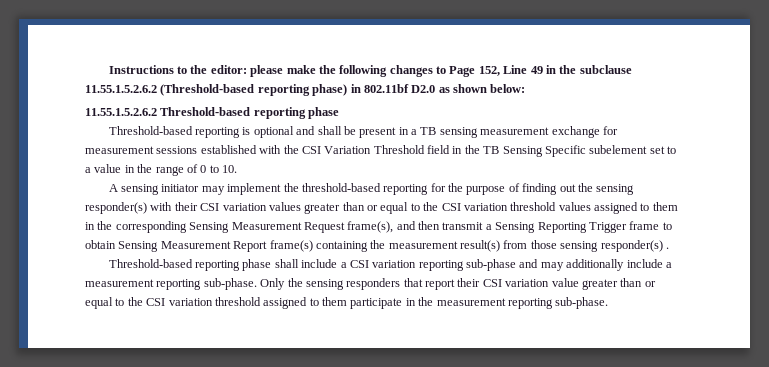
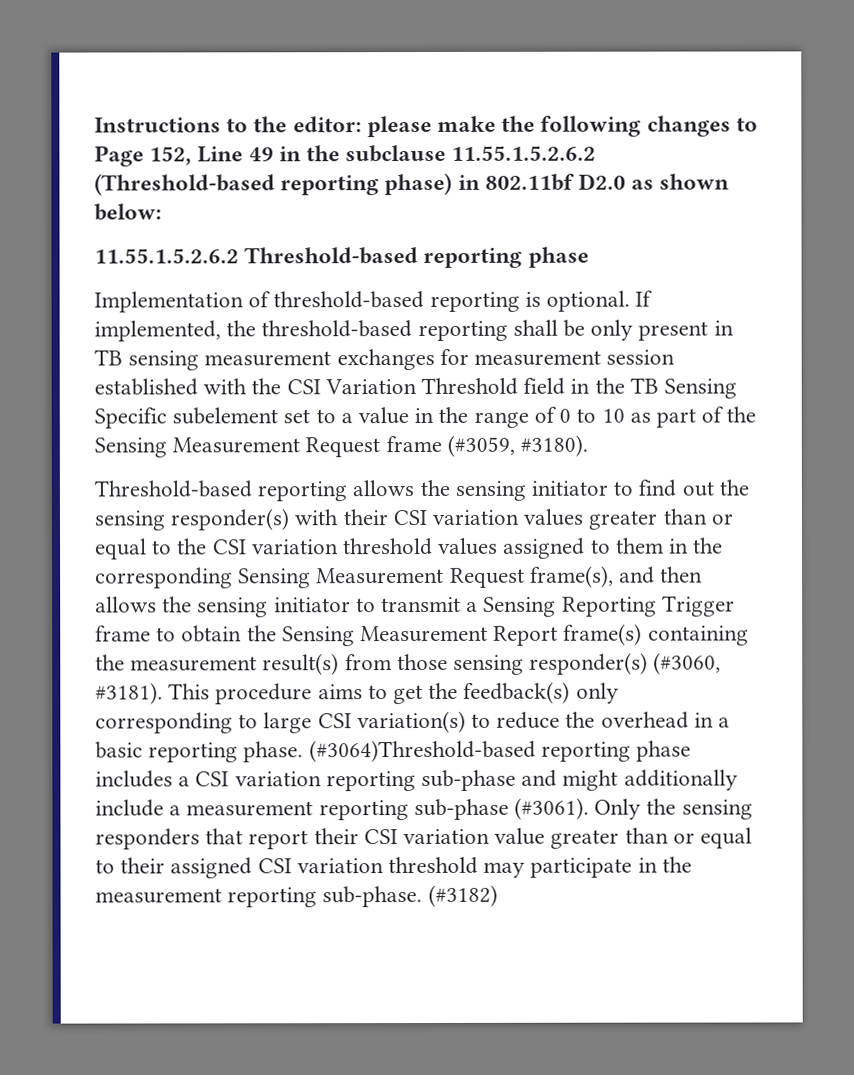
- Threshold-based reporting is optional and shall be present in a TB sensing measurement exchange for measurement sessions established with the CSI Variation Threshold field in the TB Sensing Specific subelement set to a value in the range of 0 to 10.
- A sensing initiator may implement the threshold-based reporting for the purpose of finding out the sensing responder(s) with their CSI variation values greater than or equal to the CSI variation threshold values assigned to them in the corresponding Sensing Measurement Request frame(s), and then transmit a Sensing Reporting Trigger frame to obtain Sensing Measurement Report frame(s) containing the measurement result(s) from those sensing responder(s) .
- Threshold-based reporting phase shall include a CSI variation reporting sub-phase and may additionally include a measurement reporting sub-phase.
+ Implementation of threshold-based reporting is optional. If implemented, the threshold-based reporting shall be only present in TB sensing measurement exchanges for measurement session established with the CSI Variation Threshold field in the TB Sensing Specific subelement set to a value in the range of 0 to 10 as part of the Sensing Measurement Request frame (#3059, #3180).
+ Threshold-based reporting allows the sensing initiator to find out the sensing responder(s) with their CSI variation values greater than or equal to the CSI variation threshold values assigned to them in the corresponding Sensing Measurement Request frame(s), and then allows the sensing initiator to transmit a Sensing Reporting Trigger frame to obtain the Sensing Measurement Report frame(s) containing the measurement result(s) from those sensing responder(s) (#3060, #3181). This procedure aims to get the feedback(s) only corresponding to large CSI variation(s) to reduce the overhead in a basic reporting phase. (#3064)Threshold-based reporting phase includes a CSI variation reporting sub-phase and might additionally include a measurement reporting sub-phase (#3061).
- Only the sensing responders that report their CSI variation value greater than or equal to the CSI variation threshold assigned to them participate in the measurement reporting sub-phase.
+ Only the sensing responders that report their CSI variation value greater than or equal to their assigned CSI variation threshold may participate in the measurement reporting sub-phase.
+ (#3182)

